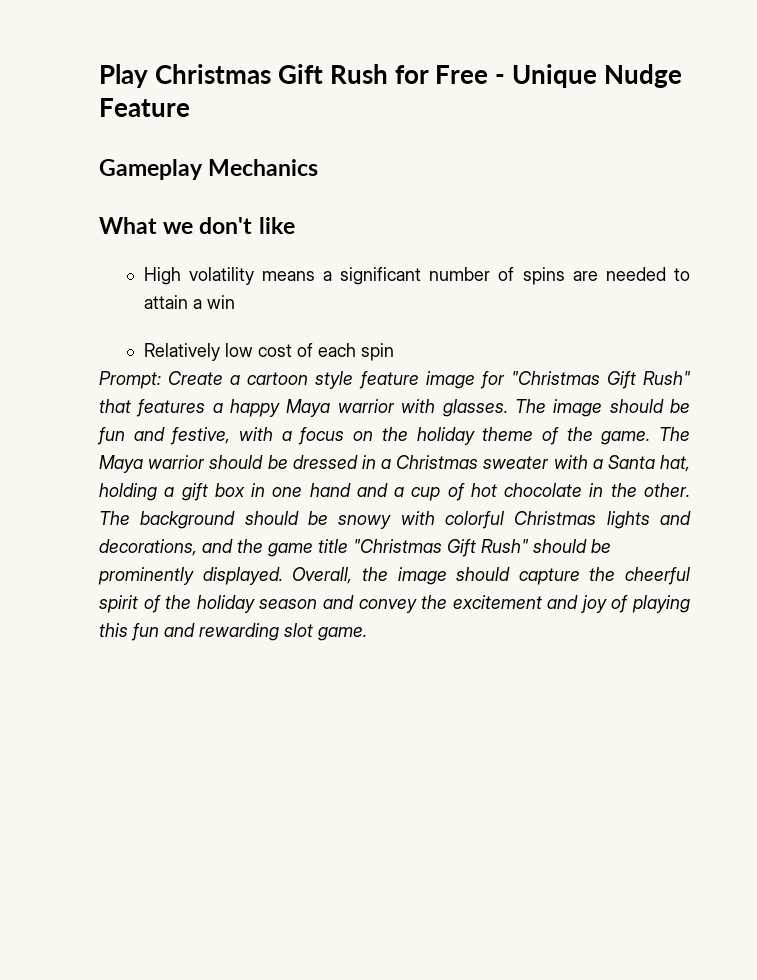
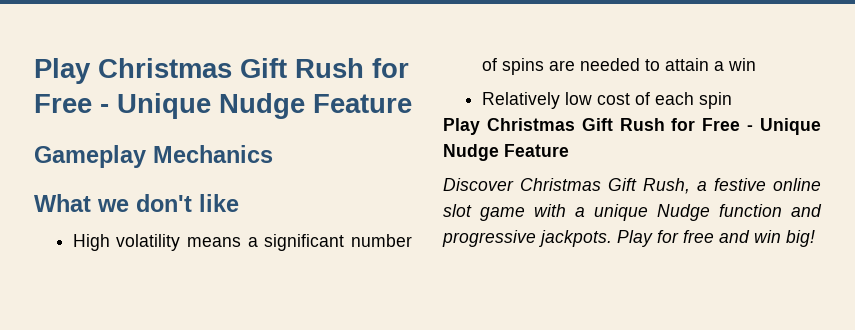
  Relatively low cost of each spin
- Prompt: Create a cartoon style feature image for "Christmas Gift Rush" that features a happy Maya warrior with glasses. The image should be fun and festive, with a focus on the holiday theme of the game. The Maya warrior should be dressed in a Christmas sweater with a Santa hat, holding a gift box in one hand and a cup of hot chocolate in the other. The background should be snowy with colorful Christmas lights and decorations, and the game title "Christmas Gift Rush" should be prominently displayed. Overall, the image should capture the cheerful spirit of the holiday season and convey the excitement and joy of playing this fun and rewarding slot game.
+ Play Christmas Gift Rush for Free - Unique Nudge Feature
+ Discover Christmas Gift Rush, a festive online slot game with a unique Nudge function and progressive jackpots. Play for free and win big!

